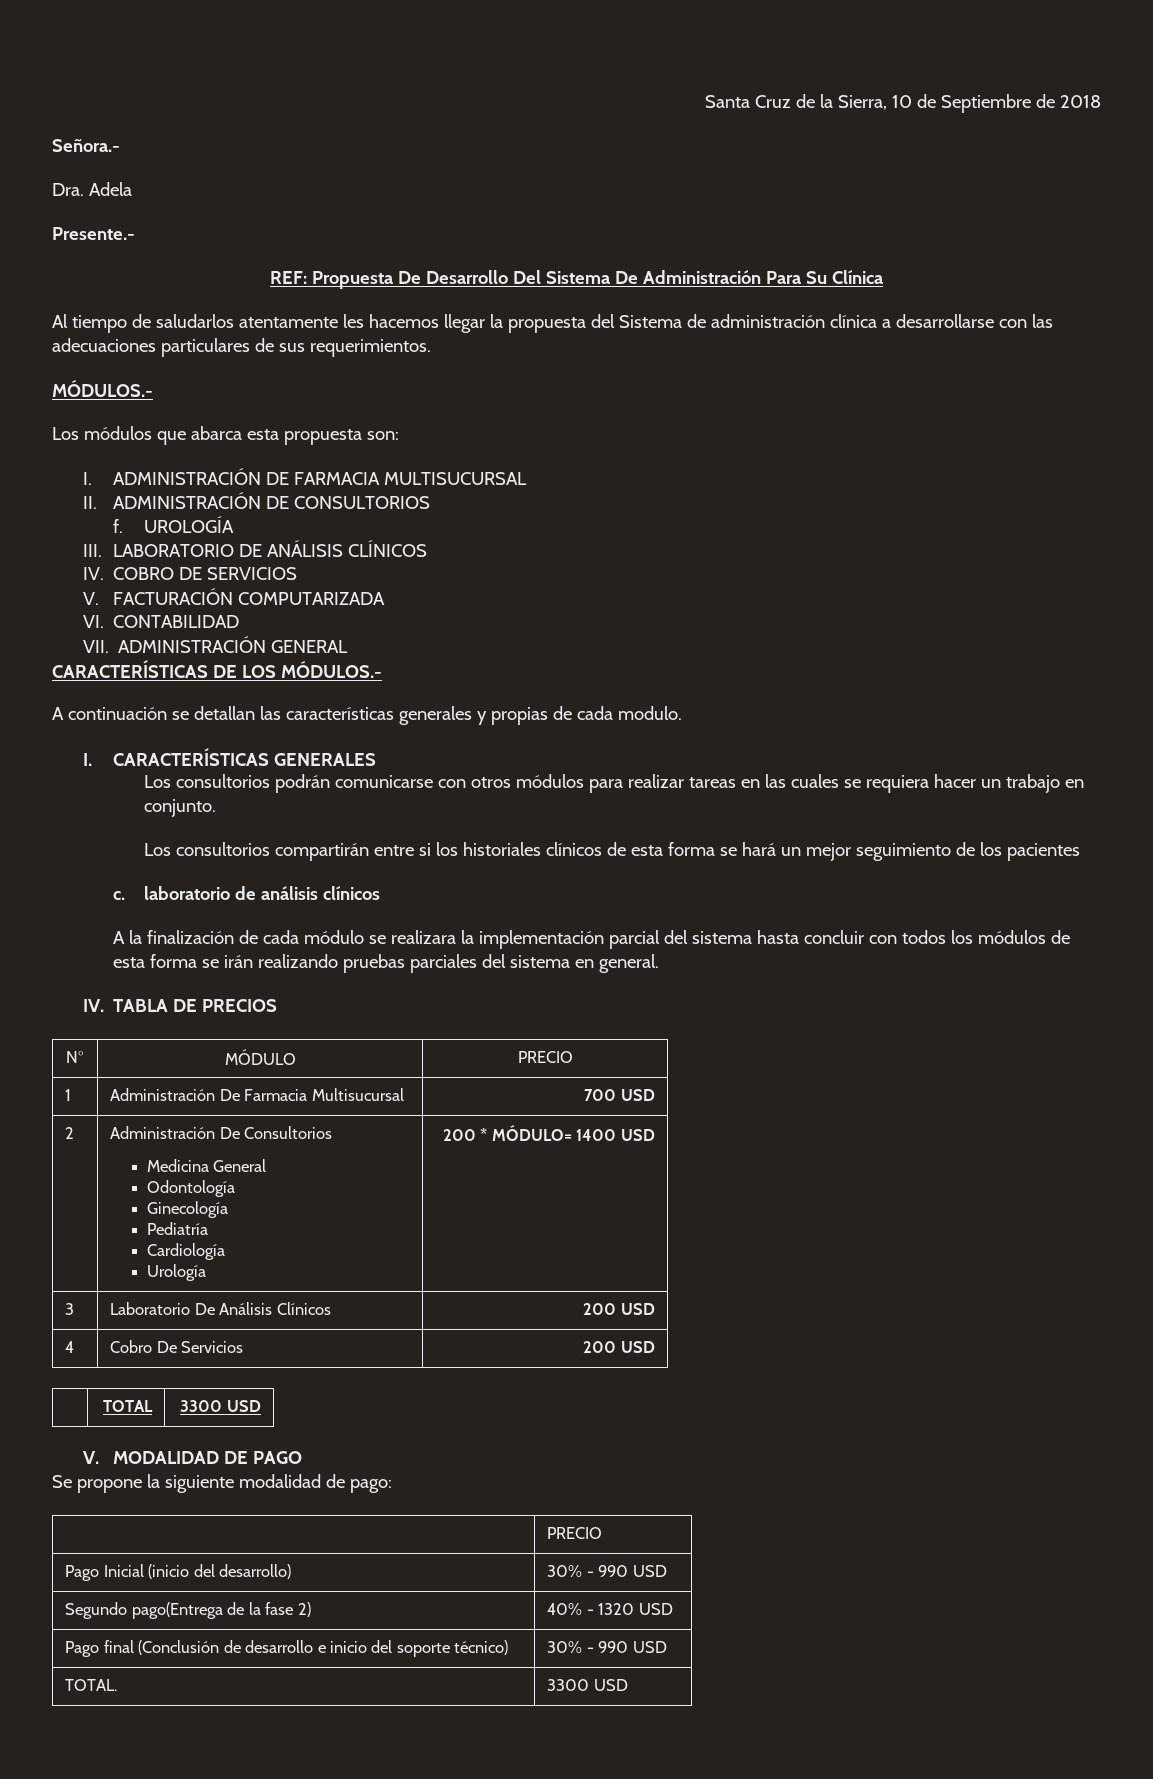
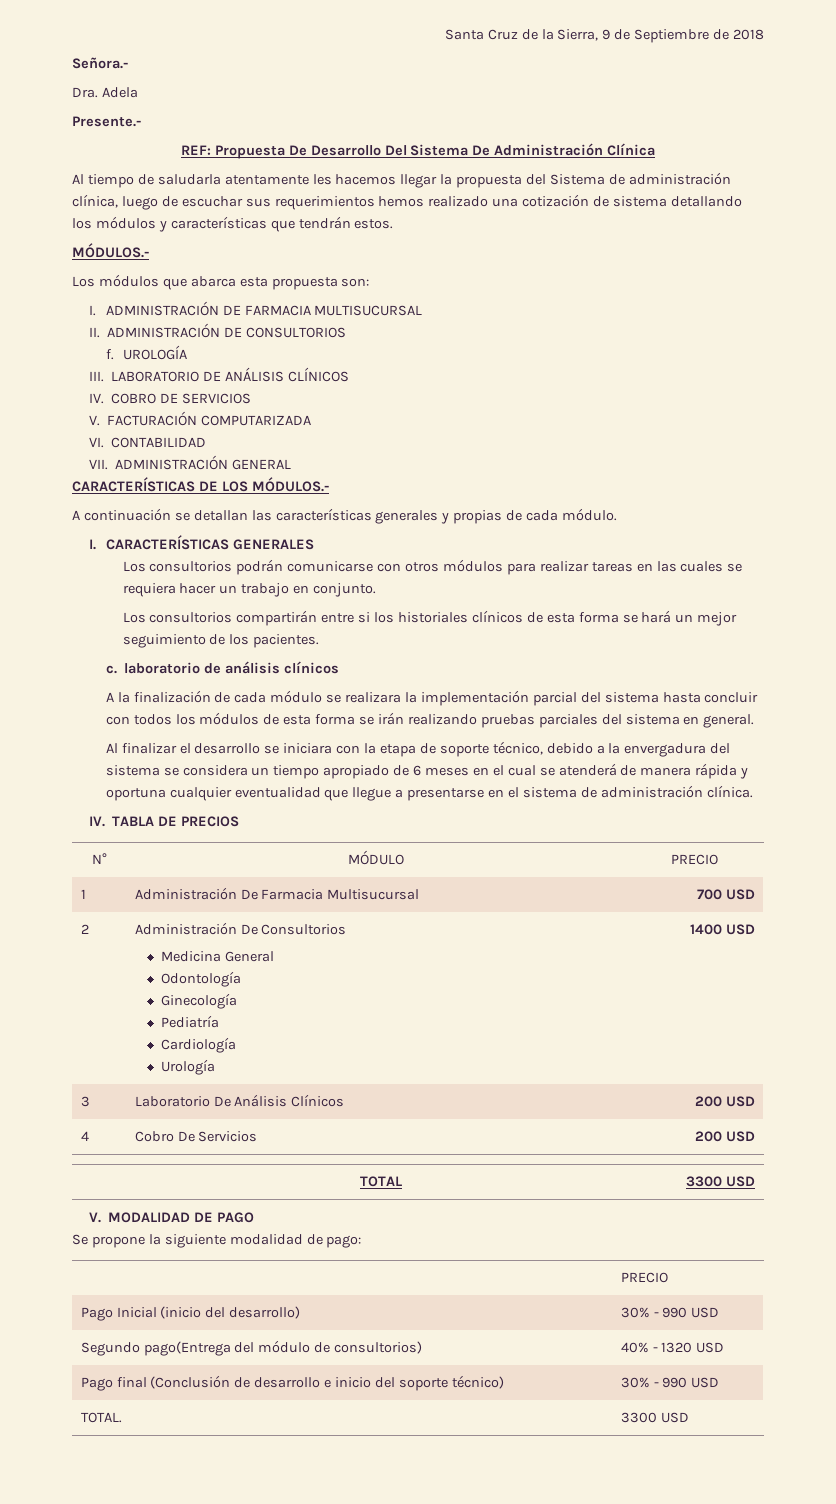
- Santa Cruz de la Sierra, 10 de Septiembre de 2018
+ Santa Cruz de la Sierra, 9 de Septiembre de 2018
- REF: Propuesta De Desarrollo Del Sistema De Administración Para Su Clínica
+ REF: Propuesta De Desarrollo Del Sistema De Administración Clínica
- Al tiempo de saludarlos atentamente les hacemos llegar la propuesta del Sistema de administración clínica a desarrollarse con las adecuaciones particulares de sus requerimientos.
+ Al tiempo de saludarla atentamente les hacemos llegar la propuesta del Sistema de administración clínica, luego de escuchar sus requerimientos hemos realizado una cotización de sistema detallando los módulos y características que tendrán estos.
- A continuación se detallan las características generales y propias de cada modulo.
+ A continuación se detallan las características generales y propias de cada módulo.
- Los consultorios compartirán entre si los historiales clínicos de esta forma se hará un mejor seguimiento de los pacientes
+ Los consultorios compartirán entre si los historiales clínicos de esta forma se hará un mejor seguimiento de los pacientes.
+ Al finalizar el desarrollo se iniciara con la etapa de soporte técnico, debido a la envergadura del sistema se considera un tiempo apropiado de 6 meses en el cual se atenderá de manera rápida y oportuna cualquier eventualidad que llegue a presentarse en el sistema de administración clínica.
  2 | Administración De Consultorios
  Medicina General
  Odontología
  Ginecología
  Pediatría
  Cardiología
- Urología | 200 * MÓDULO= 1400 USD
+ Urología | 1400 USD
- Segundo pago(Entrega de la fase 2) | 40% - 1320 USD
+ Segundo pago(Entrega del módulo de consultorios) | 40% - 1320 USD

